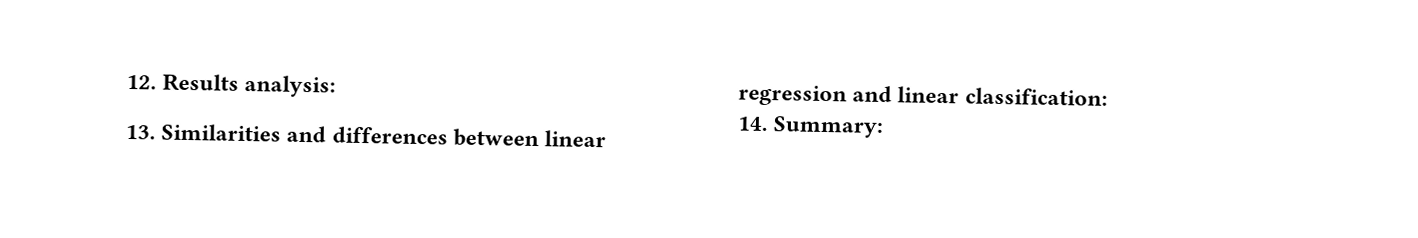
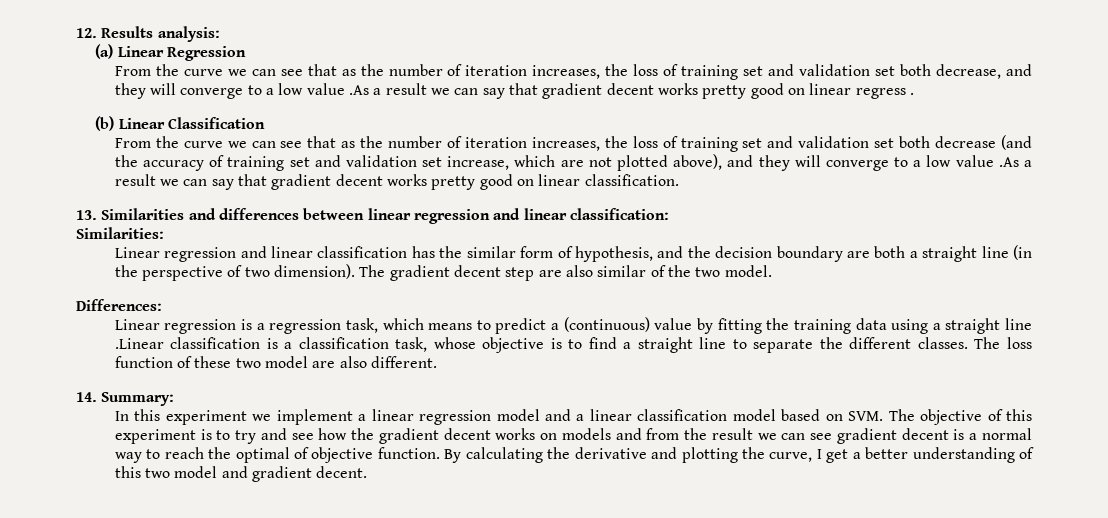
+ (a) Linear Regression
+ From the curve we can see that as the number of iteration increases, the loss of training set and validation set both decrease, and they will converge to a low value .As a result we can say that gradient decent works pretty good on linear regress .
+ (b) Linear Classification
+ From the curve we can see that as the number of iteration increases, the loss of training set and validation set both decrease (and the accuracy of training set and validation set increase, which are not plotted above), and they will converge to a low value .As a result we can say that gradient decent works pretty good on linear classification.
+ Similarities:
+ Linear regression and linear classification has the similar form of hypothesis, and the decision boundary are both a straight line (in the perspective of two dimension). The gradient decent step are also similar of the two model.
+ Differences:
+ Linear regression is a regression task, which means to predict a (continuous) value by fitting the training data using a straight line .Linear classification is a classification task, whose objective is to find a straight line to separate the different classes. The loss function of these two model are also different.
  14. Summary:
+ In this experiment we implement a linear regression model and a linear classification model based on SVM. The objective of this experiment is to try and see how the gradient decent works on models and from the result we can see gradient decent is a normal way to reach the optimal of objective function. By calculating the derivative and plotting the curve, I get a better understanding of this two model and gradient decent.

